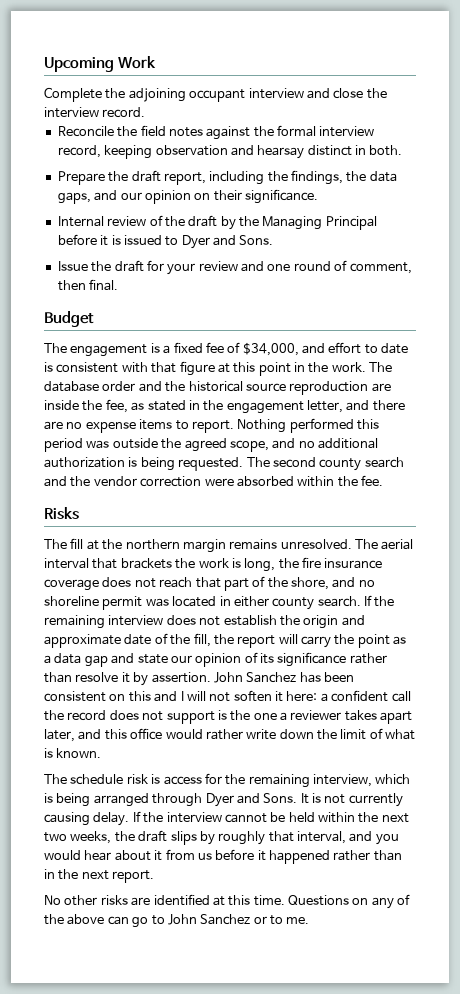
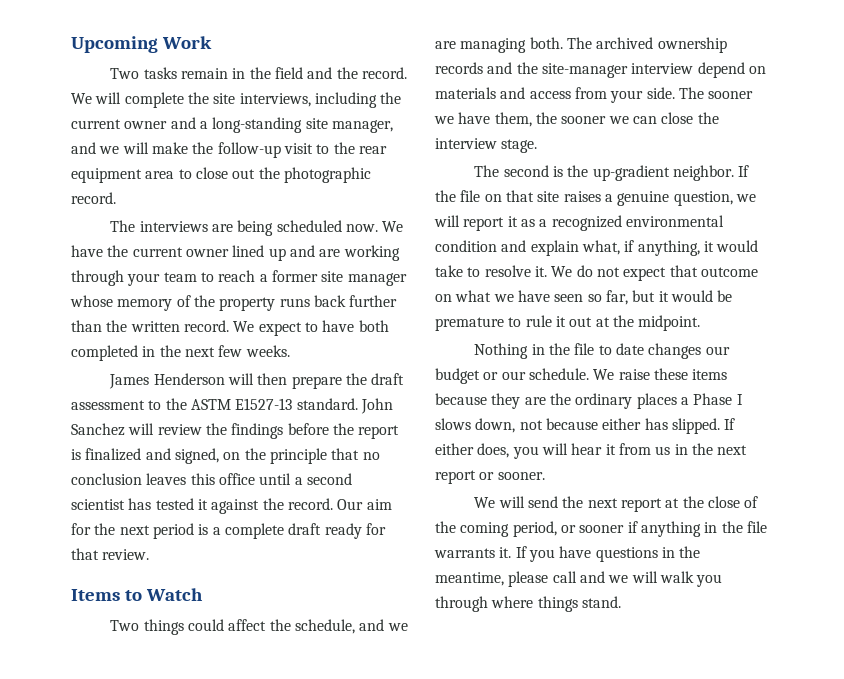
- Complete the adjoining occupant interview and close the interview record.
- Reconcile the field notes against the formal interview record, keeping observation and hearsay distinct in both.
- Prepare the draft report, including the findings, the data gaps, and our opinion on their significance.
- Internal review of the draft by the Managing Principal before it is issued to Dyer and Sons.
- Issue the draft for your review and one round of comment, then final.
- Budget
- The engagement is a fixed fee of $34,000, and effort to date is consistent with that figure at this point in the work. The database order and the historical source reproduction are inside the fee, as stated in the engagement letter, and there are no expense items to report. Nothing performed this period was outside the agreed scope, and no additional authorization is being requested. The second county search and the vendor correction were absorbed within the fee.
- Risks
- The fill at the northern margin remains unresolved. The aerial interval that brackets the work is long, the fire insurance coverage does not reach that part of the shore, and no shoreline permit was located in either county search. If the remaining interview does not establish the origin and approximate date of the fill, the report will carry the point as a data gap and state our opinion of its significance rather than resolve it by assertion. John Sanchez has been consistent on this and I will not soften it here: a confident call the record does not support is the one a reviewer takes apart later, and this office would rather write down the limit of what is known.
- The schedule risk is access for the remaining interview, which is being arranged through Dyer and Sons. It is not currently causing delay. If the interview cannot be held within the next two weeks, the draft slips by roughly that interval, and you would hear about it from us before it happened rather than in the next report.
- No other risks are identified at this time. Questions on any of the above can go to John Sanchez or to me.
+ Two tasks remain in the field and the record. We will complete the site interviews, including the current owner and a long-standing site manager, and we will make the follow-up visit to the rear equipment area to close out the photographic record.
+ The interviews are being scheduled now. We have the current owner lined up and are working through your team to reach a former site manager whose memory of the property runs back further than the written record. We expect to have both completed in the next few weeks.
+ James Henderson will then prepare the draft assessment to the ASTM E1527-13 standard. John Sanchez will review the findings before the report is finalized and signed, on the principle that no conclusion leaves this office until a second scientist has tested it against the record. Our aim for the next period is a complete draft ready for that review.
+ Items to Watch
+ Two things could affect the schedule, and we are managing both. The archived ownership records and the site-manager interview depend on materials and access from your side. The sooner we have them, the sooner we can close the interview stage.
+ The second is the up-gradient neighbor. If the file on that site raises a genuine question, we will report it as a recognized environmental condition and explain what, if anything, it would take to resolve it. We do not expect that outcome on what we have seen so far, but it would be premature to rule it out at the midpoint.
+ Nothing in the file to date changes our budget or our schedule. We raise these items because they are the ordinary places a Phase I slows down, not because either has slipped. If either does, you will hear it from us in the next report or sooner.
+ We will send the next report at the close of the coming period, or sooner if anything in the file warrants it. If you have questions in the meantime, please call and we will walk you through where things stand.

